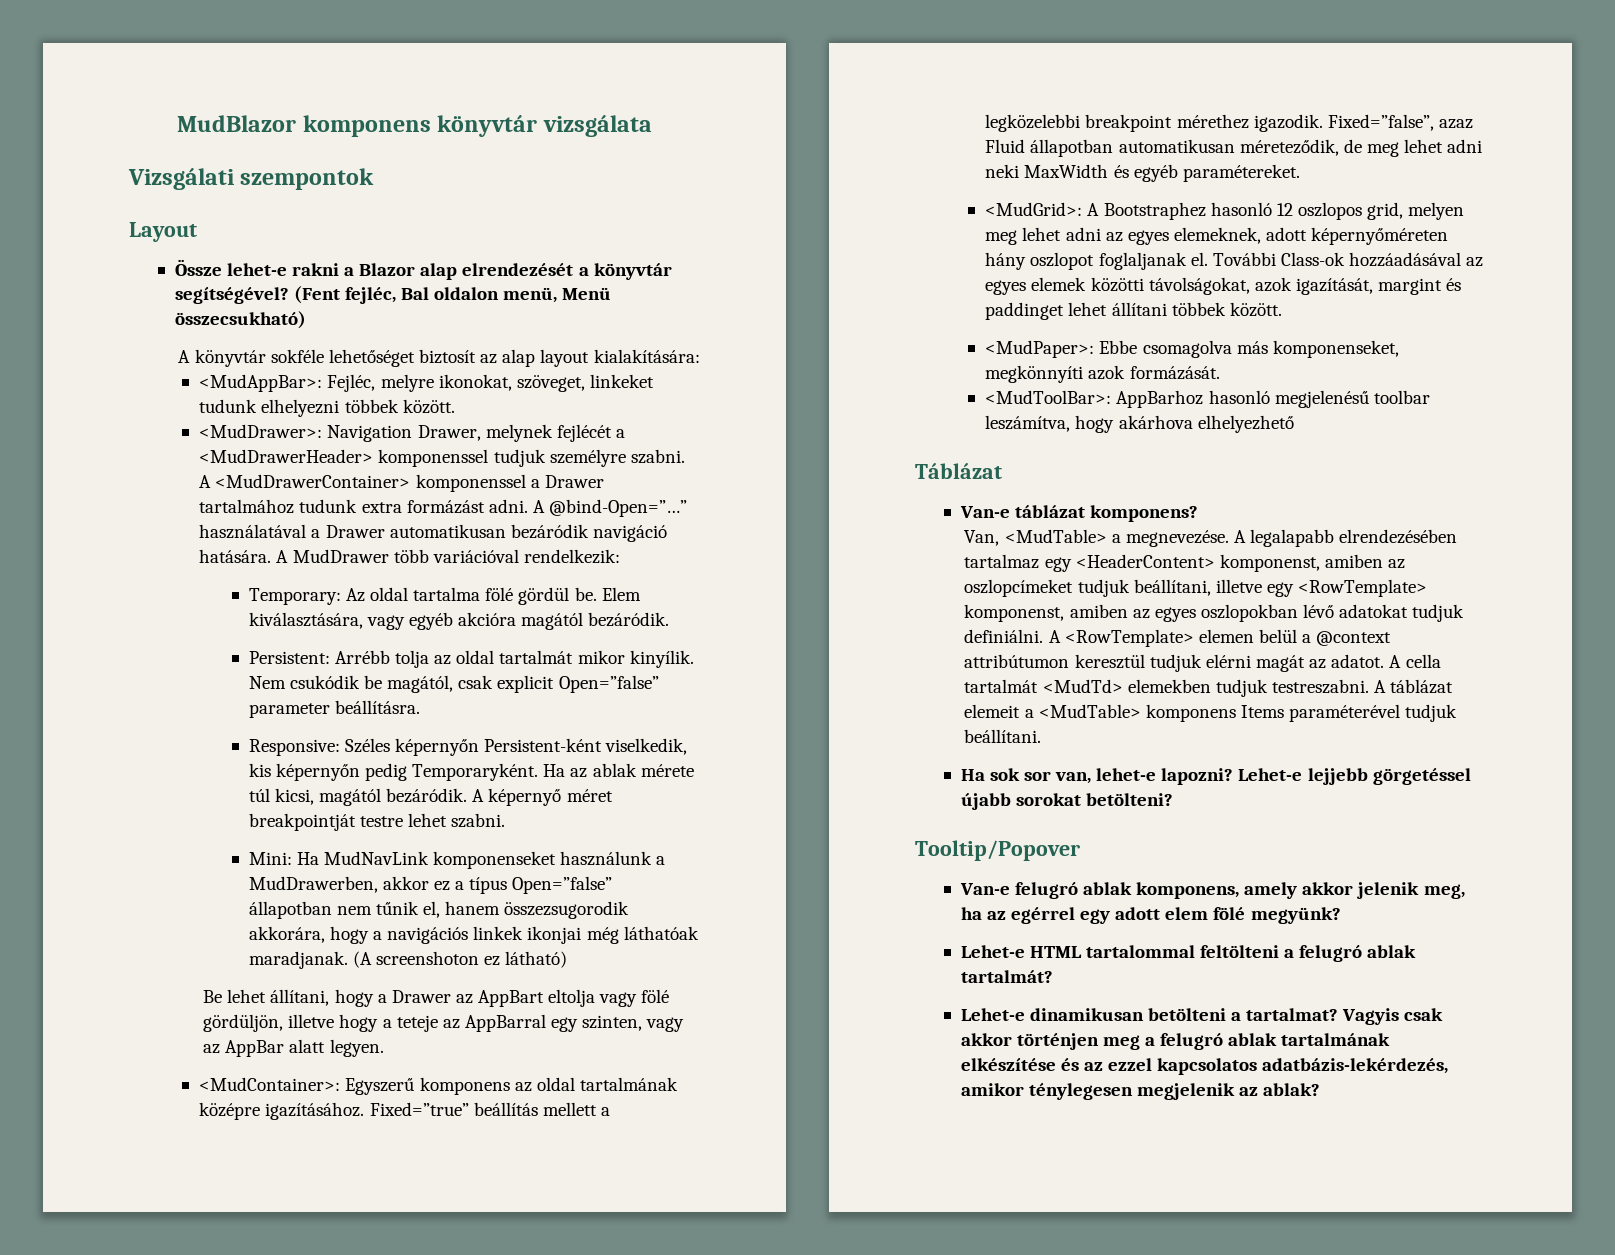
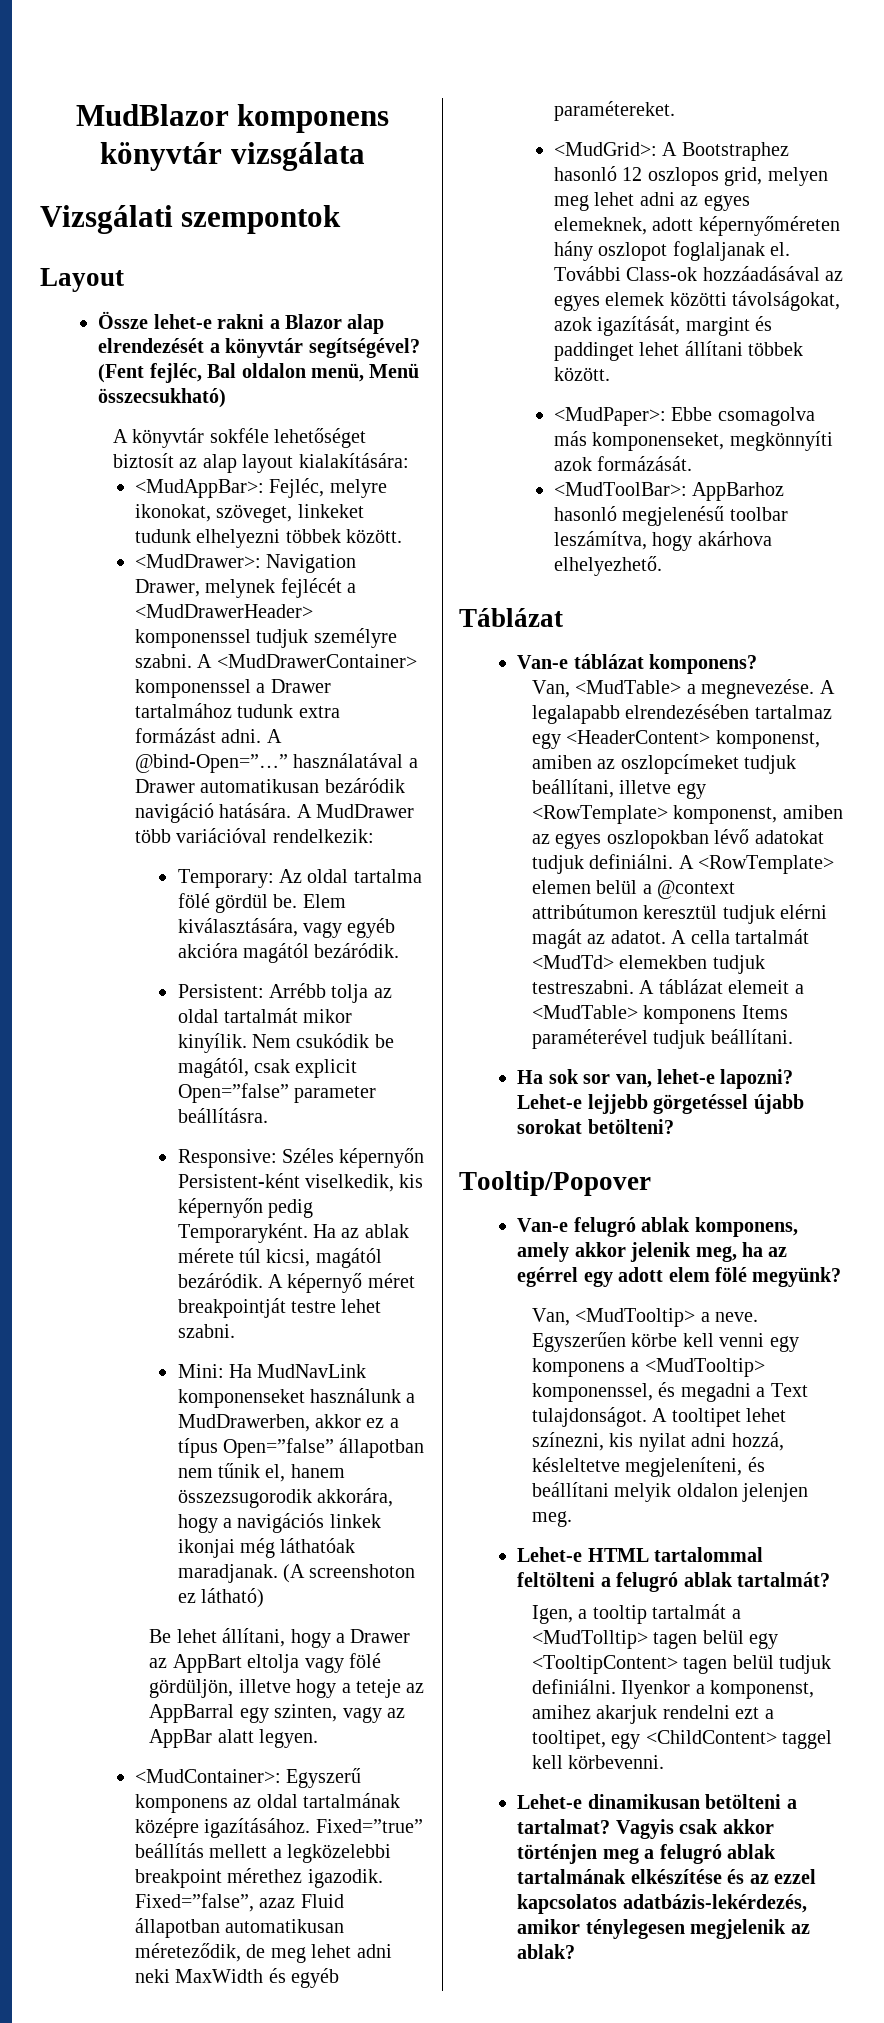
- <MudToolBar>: AppBarhoz hasonló megjelenésű toolbar leszámítva, hogy akárhova elhelyezhető
+ <MudToolBar>: AppBarhoz hasonló megjelenésű toolbar leszámítva, hogy akárhova elhelyezhető.
+ Van, <MudTooltip> a neve. Egyszerűen körbe kell venni egy komponens a <MudTooltip> komponenssel, és megadni a Text tulajdonságot. A tooltipet lehet színezni, kis nyilat adni hozzá, késleltetve megjeleníteni, és beállítani melyik oldalon jelenjen meg.
+ Igen, a tooltip tartalmát a <MudTolltip> tagen belül egy <TooltipContent> tagen belül tudjuk definiálni. Ilyenkor a komponenst, amihez akarjuk rendelni ezt a tooltipet, egy <ChildContent> taggel kell körbevenni.

